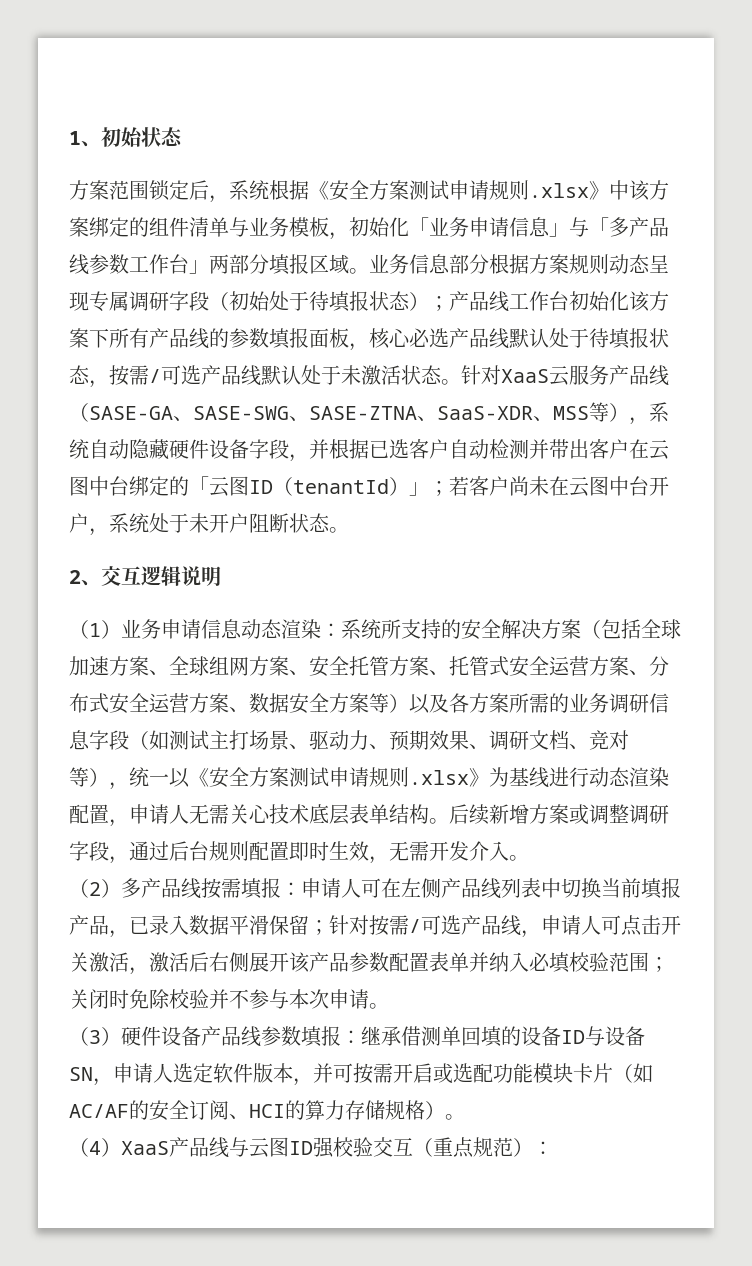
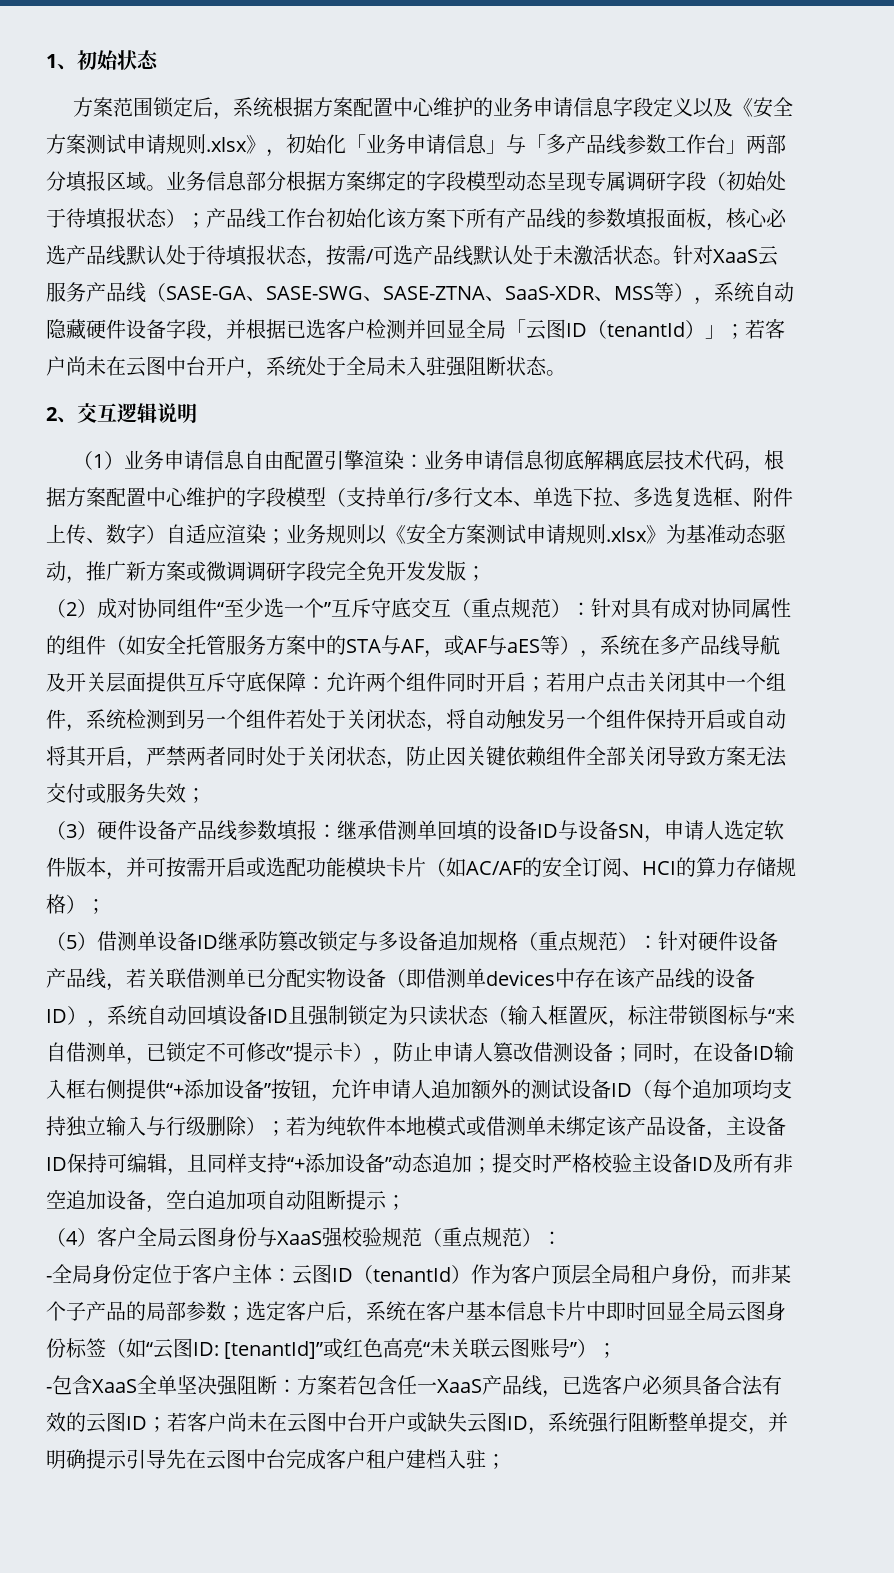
- 方案范围锁定后，系统根据《安全方案测试申请规则.xlsx》中该方案绑定的组件清单与业务模板，初始化「业务申请信息」与「多产品线参数工作台」两部分填报区域。
+ 方案范围锁定后，系统根据方案配置中心维护的业务申请信息字段定义以及《安全方案测试申请规则.xlsx》，初始化「业务申请信息」与「多产品线参数工作台」两部分填报区域。
- 业务信息部分根据方案规则动态呈现专属调研字段（初始处于待填报状态）；产品线工作台初始化该方案下所有产品线的参数填报面板，核心必选产品线默认处于待填报状态，按需/可选产品线默认处于未激活状态。
+ 业务信息部分根据方案绑定的字段模型动态呈现专属调研字段（初始处于待填报状态）；产品线工作台初始化该方案下所有产品线的参数填报面板，核心必选产品线默认处于待填报状态，按需/可选产品线默认处于未激活状态。
- 针对XaaS云服务产品线（SASE-GA、SASE-SWG、SASE-ZTNA、SaaS-XDR、MSS等），系统自动隐藏硬件设备字段，并根据已选客户自动检测并带出客户在云图中台绑定的「云图ID（tenantId）」；若客户尚未在云图中台开户，系统处于未开户阻断状态。
+ 针对XaaS云服务产品线（SASE-GA、SASE-SWG、SASE-ZTNA、SaaS-XDR、MSS等），系统自动隐藏硬件设备字段，并根据已选客户检测并回显全局「云图ID（tenantId）」；若客户尚未在云图中台开户，系统处于全局未入驻强阻断状态。
- （1）业务申请信息动态渲染：系统所支持的安全解决方案（包括全球加速方案、全球组网方案、安全托管方案、托管式安全运营方案、分布式安全运营方案、数据安全方案等）以及各方案所需的业务调研信息字段（如测试主打场景、驱动力、预期效果、调研文档、竞对等），统一以《安全方案测试申请规则.xlsx》为基线进行动态渲染配置，申请人无需关心技术底层表单结构。后续新增方案或调整调研字段，通过后台规则配置即时生效，无需开发介入。
- （2）多产品线按需填报：申请人可在左侧产品线列表中切换当前填报产品，已录入数据平滑保留；针对按需/可选产品线，申请人可点击开关激活，激活后右侧展开该产品参数配置表单并纳入必填校验范围；关闭时免除校验并不参与本次申请。
+ （1）业务申请信息自由配置引擎渲染：业务申请信息彻底解耦底层技术代码，根据方案配置中心维护的字段模型（支持单行/多行文本、单选下拉、多选复选框、附件上传、数字）自适应渲染；业务规则以《安全方案测试申请规则.xlsx》为基准动态驱动，推广新方案或微调调研字段完全免开发发版；
+ （2）成对协同组件“至少选一个”互斥守底交互（重点规范）：针对具有成对协同属性的组件（如安全托管服务方案中的STA与AF，或AF与aES等），系统在多产品线导航及开关层面提供互斥守底保障：允许两个组件同时开启；若用户点击关闭其中一个组件，系统检测到另一个组件若处于关闭状态，将自动触发另一个组件保持开启或自动将其开启，严禁两者同时处于关闭状态，防止因关键依赖组件全部关闭导致方案无法交付或服务失效；
- （3）硬件设备产品线参数填报：继承借测单回填的设备ID与设备SN，申请人选定软件版本，并可按需开启或选配功能模块卡片（如AC/AF的安全订阅、HCI的算力存储规格）。
- （4）XaaS产品线与云图ID强校验交互（重点规范）：
+ （3）硬件设备产品线参数填报：继承借测单回填的设备ID与设备SN，申请人选定软件版本，并可按需开启或选配功能模块卡片（如AC/AF的安全订阅、HCI的算力存储规格）；
+ （5）借测单设备ID继承防篡改锁定与多设备追加规格（重点规范）：针对硬件设备产品线，若关联借测单已分配实物设备（即借测单devices中存在该产品线的设备ID），系统自动回填设备ID且强制锁定为只读状态（输入框置灰，标注带锁图标与“来自借测单，已锁定不可修改”提示卡），防止申请人篡改借测设备；同时，在设备ID输入框右侧提供“+添加设备”按钮，允许申请人追加额外的测试设备ID（每个追加项均支持独立输入与行级删除）；若为纯软件本地模式或借测单未绑定该产品设备，主设备ID保持可编辑，且同样支持“+添加设备”动态追加；提交时严格校验主设备ID及所有非空追加设备，空白追加项自动阻断提示；
+ （4）客户全局云图身份与XaaS强校验规范（重点规范）：
+ -全局身份定位于客户主体：云图ID（tenantId）作为客户顶层全局租户身份，而非某个子产品的局部参数；选定客户后，系统在客户基本信息卡片中即时回显全局云图身份标签（如“云图ID: [tenantId]”或红色高亮“未关联云图账号”）；
+ -包含XaaS全单坚决强阻断：方案若包含任一XaaS产品线，已选客户必须具备合法有效的云图ID；若客户尚未在云图中台开户或缺失云图ID，系统强行阻断整单提交，并明确提示引导先在云图中台完成客户租户建档入驻；

